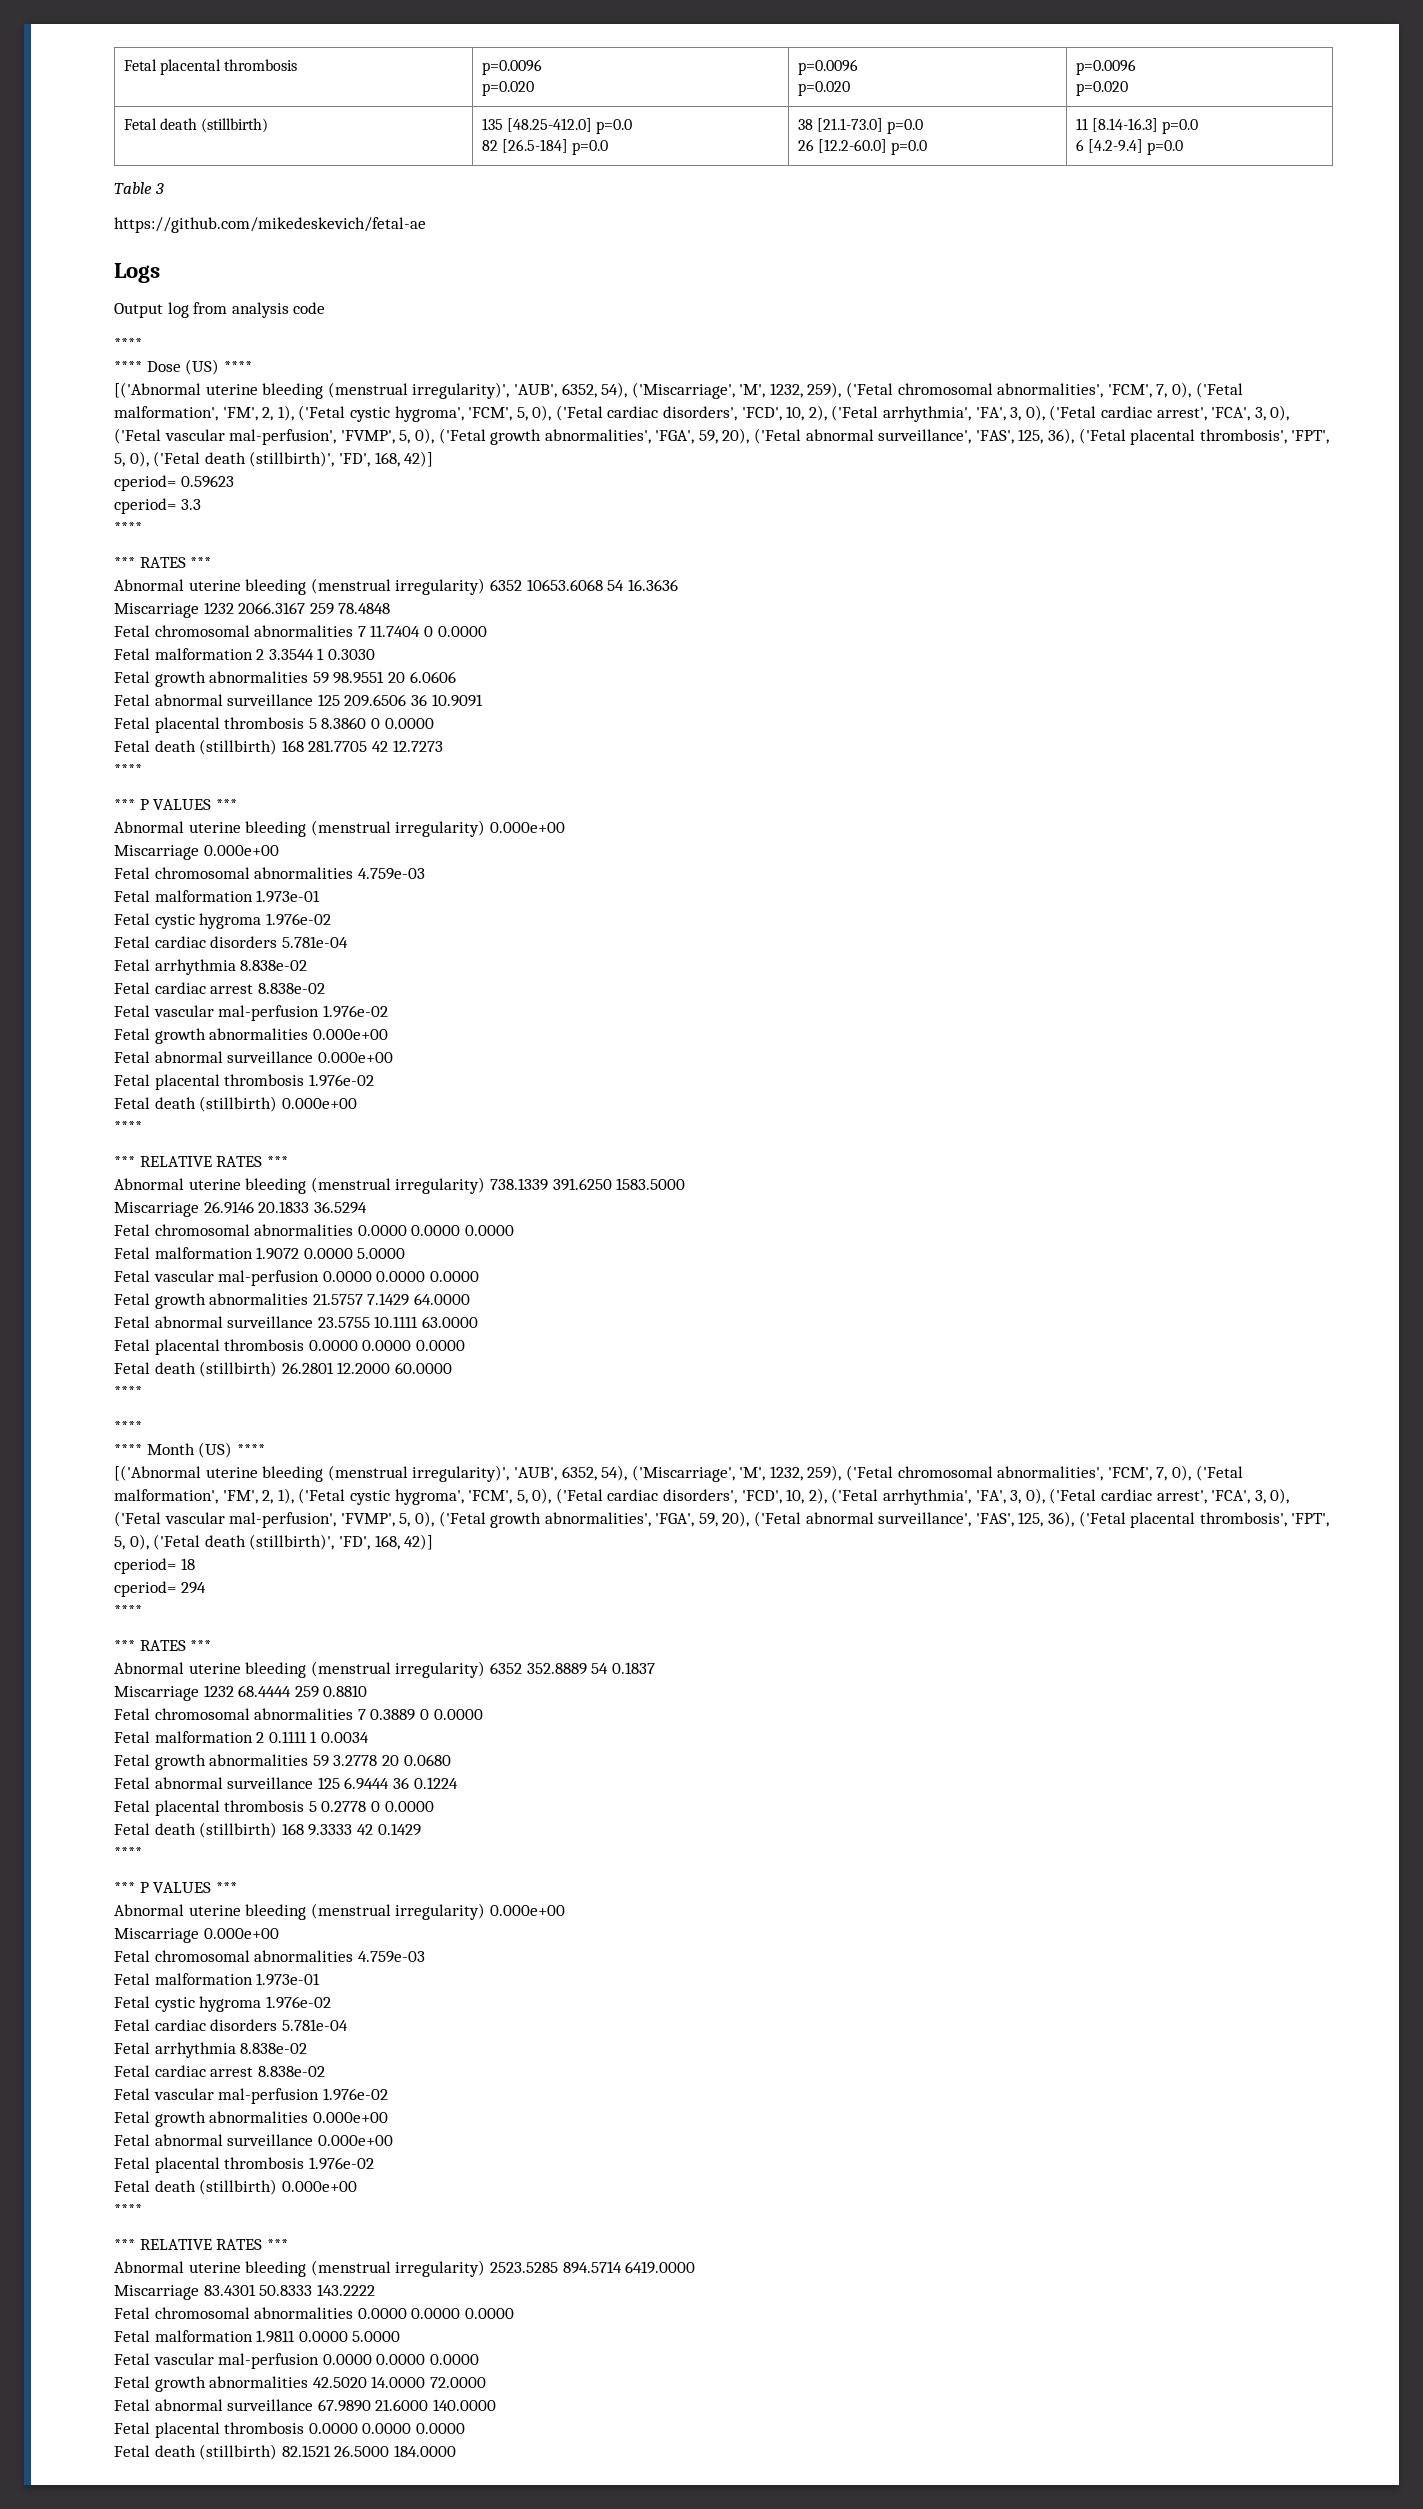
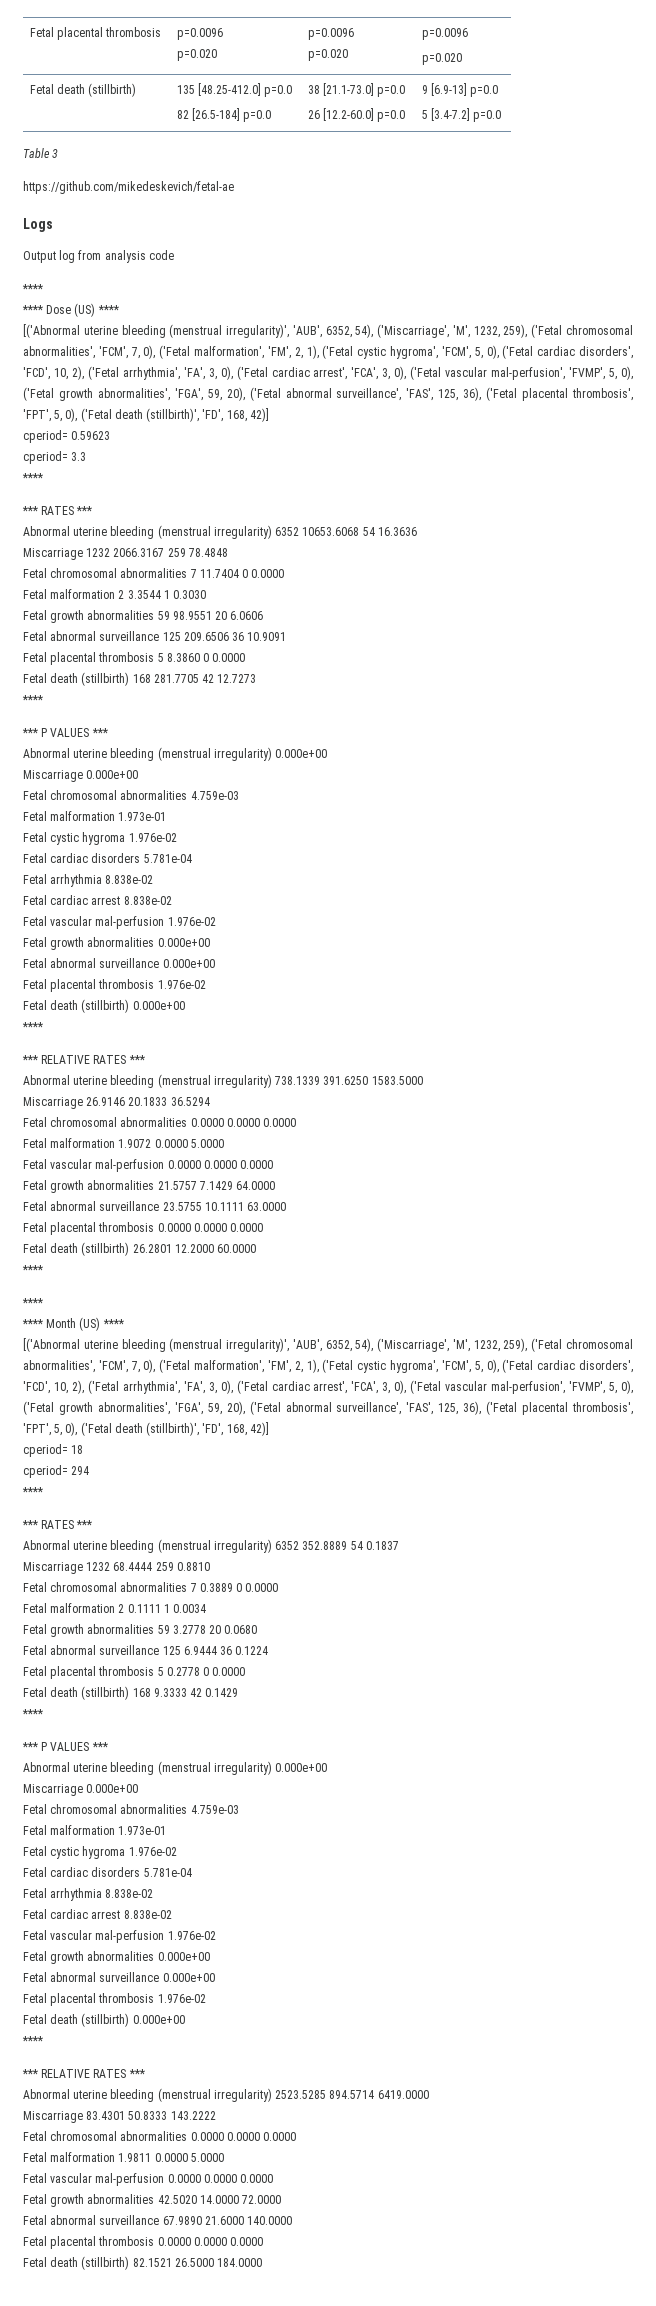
  Fetal death (stillbirth) | 135 [48.25-412.0] p=0.0
  82 [26.5-184] p=0.0 | 38 [21.1-73.0] p=0.0
- 26 [12.2-60.0] p=0.0 | 11 [8.14-16.3] p=0.0
- 6 [4.2-9.4] p=0.0
+ 26 [12.2-60.0] p=0.0 | 9 [6.9-13] p=0.0
+ 5 [3.4-7.2] p=0.0

